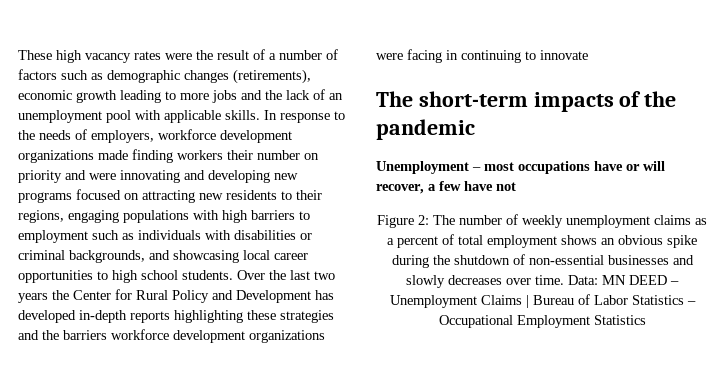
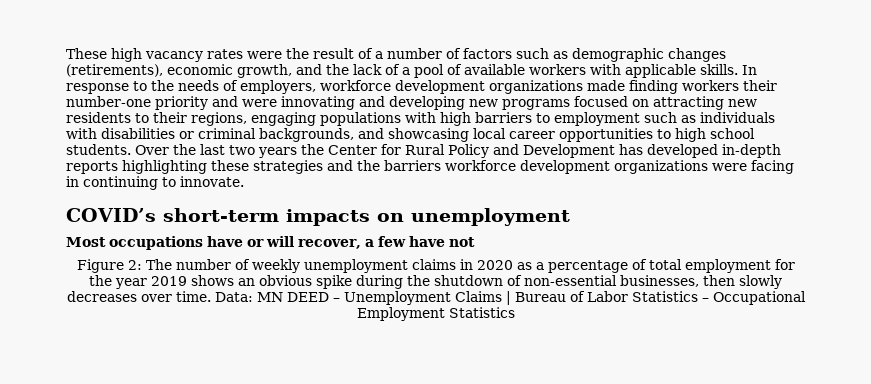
- These high vacancy rates were the result of a number of factors such as demographic changes (retirements), economic growth leading to more jobs and the lack of an unemployment pool with applicable skills.
+ These high vacancy rates were the result of a number of factors such as demographic changes (retirements), economic growth, and the lack of a pool of available workers with applicable skills.
- In response to the needs of employers, workforce development organizations made finding workers their number on priority and were innovating and developing new programs focused on attracting new residents to their regions, engaging populations with high barriers to employment such as individuals with disabilities or criminal backgrounds, and showcasing local career opportunities to high school students.
+ In response to the needs of employers, workforce development organizations made finding workers their number-one priority and were innovating and developing new programs focused on attracting new residents to their regions, engaging populations with high barriers to employment such as individuals with disabilities or criminal backgrounds, and showcasing local career opportunities to high school students.
- Over the last two years the Center for Rural Policy and Development has developed in-depth reports highlighting these strategies and the barriers workforce development organizations were facing in continuing to innovate
- The short-term impacts of the pandemic
- Unemployment – most occupations have or will recover, a few have not
+ Over the last two years the Center for Rural Policy and Development has developed in-depth reports highlighting these strategies and the barriers workforce development organizations were facing in continuing to innovate.
+ COVID’s short-term impacts on unemployment
+ Most occupations have or will recover, a few have not
- Figure 2: The number of weekly unemployment claims as a percent of total employment shows an obvious spike during the shutdown of non-essential businesses and slowly decreases over time.
+ Figure 2: The number of weekly unemployment claims in 2020 as a percentage of total employment for the year 2019 shows an obvious spike during the shutdown of non-essential businesses, then slowly decreases over time.

